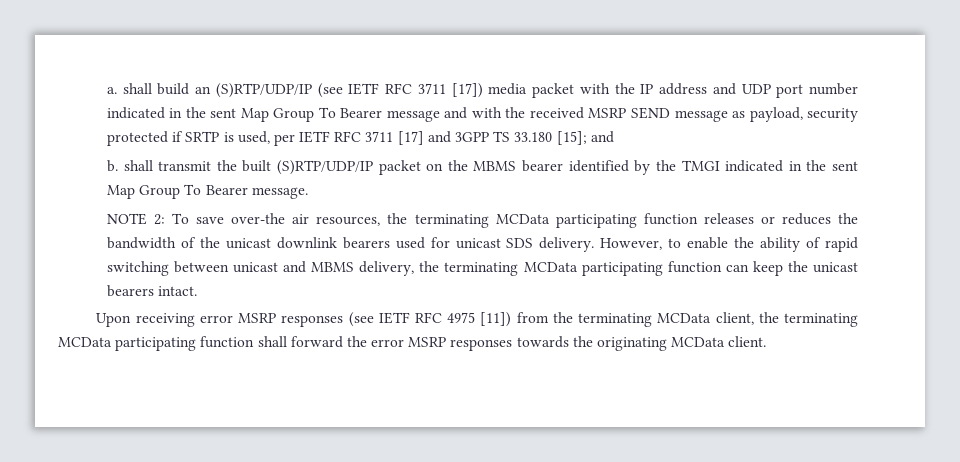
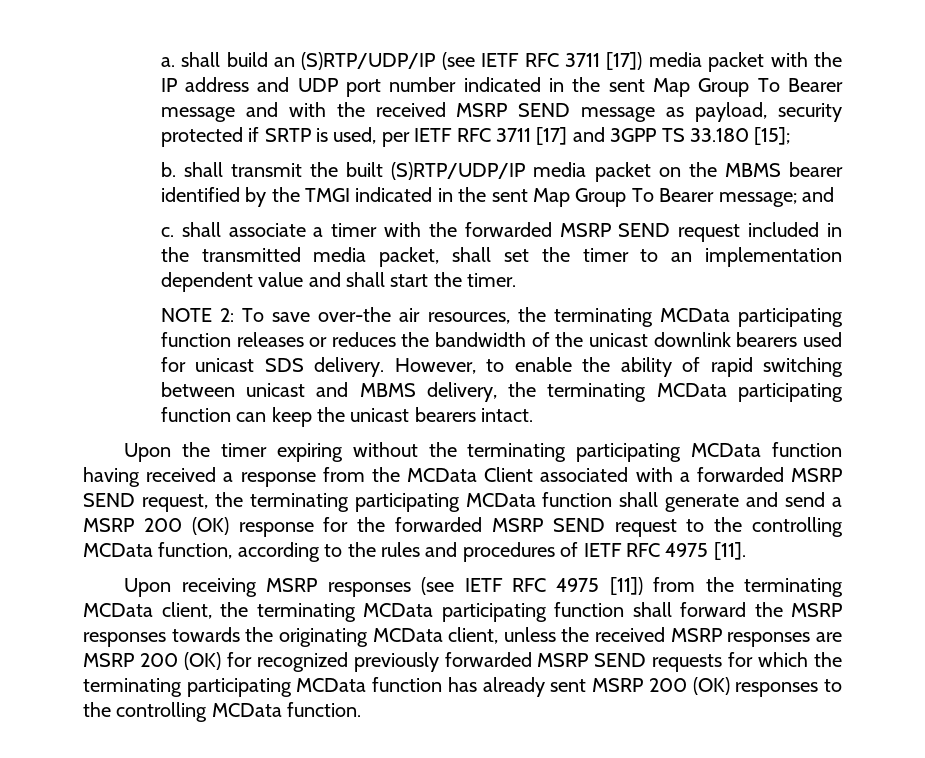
- a. shall build an (S)RTP/UDP/IP (see IETF RFC 3711 [17]) media packet with the IP address and UDP port number indicated in the sent Map Group To Bearer message and with the received MSRP SEND message as payload, security protected if SRTP is used, per IETF RFC 3711 [17] and 3GPP TS 33.180 [15]; and
+ a. shall build an (S)RTP/UDP/IP (see IETF RFC 3711 [17]) media packet with the IP address and UDP port number indicated in the sent Map Group To Bearer message and with the received MSRP SEND message as payload, security protected if SRTP is used, per IETF RFC 3711 [17] and 3GPP TS 33.180 [15];
- b. shall transmit the built (S)RTP/UDP/IP packet on the MBMS bearer identified by the TMGI indicated in the sent Map Group To Bearer message.
+ b. shall transmit the built (S)RTP/UDP/IP media packet on the MBMS bearer identified by the TMGI indicated in the sent Map Group To Bearer message; and
+ c. shall associate a timer with the forwarded MSRP SEND request included in the transmitted media packet, shall set the timer to an implementation dependent value and shall start the timer.
+ Upon the timer expiring without the terminating participating MCData function having received a response from the MCData Client associated with a forwarded MSRP SEND request, the terminating participating MCData function shall generate and send a MSRP 200 (OK) response for the forwarded MSRP SEND request to the controlling MCData function, according to the rules and procedures of IETF RFC 4975 [11].
- Upon receiving error MSRP responses (see IETF RFC 4975 [11]) from the terminating MCData client, the terminating MCData participating function shall forward the error MSRP responses towards the originating MCData client.
+ Upon receiving MSRP responses (see IETF RFC 4975 [11]) from the terminating MCData client, the terminating MCData participating function shall forward the MSRP responses towards the originating MCData client, unless the received MSRP responses are MSRP 200 (OK) for recognized previously forwarded MSRP SEND requests for which the terminating participating MCData function has already sent MSRP 200 (OK) responses to the controlling MCData function.

